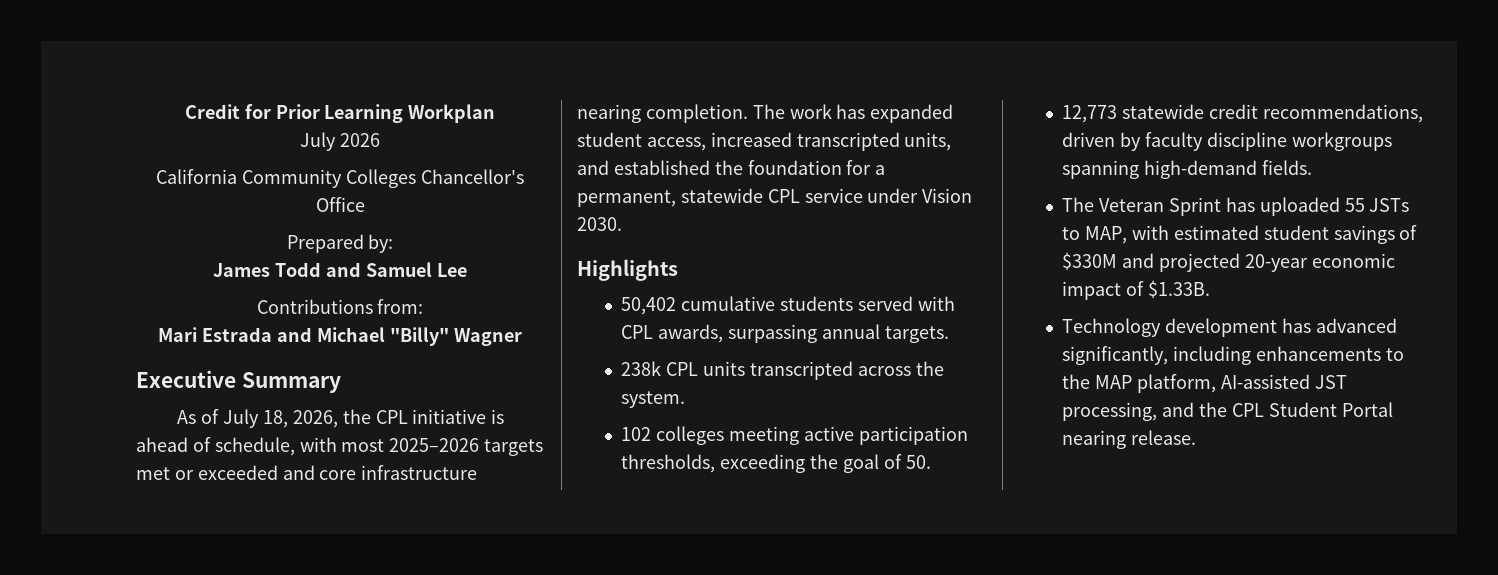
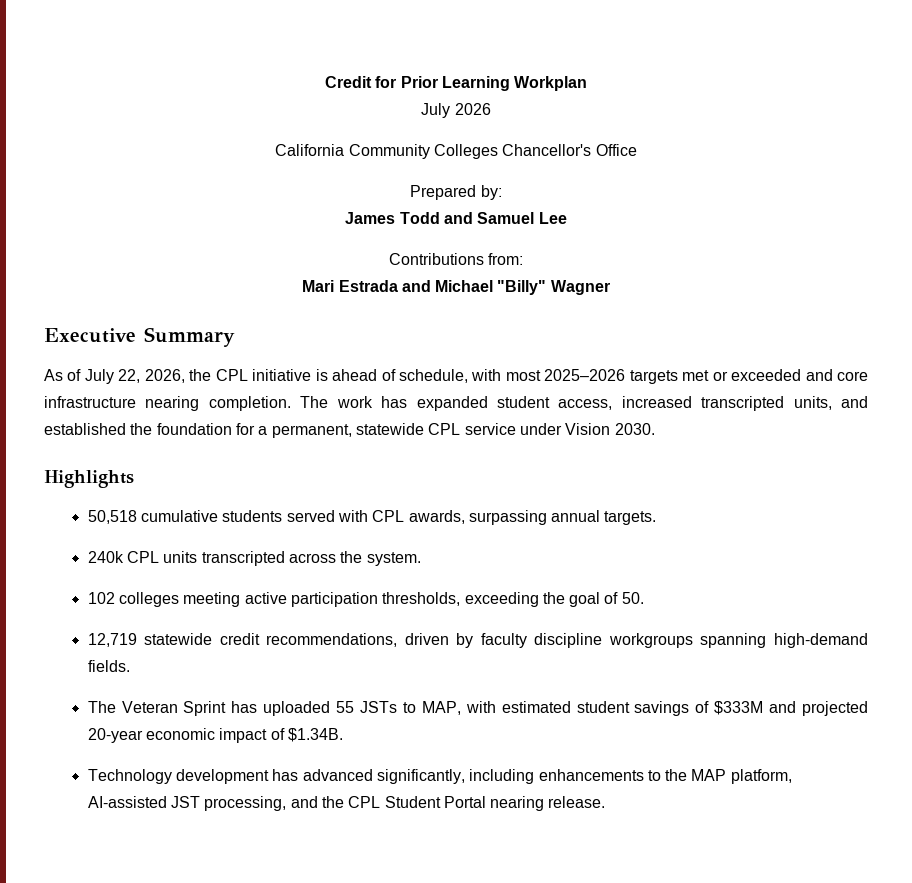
- As of July 18, 2026, the CPL initiative is ahead of schedule, with most 2025–2026 targets met or exceeded and core infrastructure nearing completion.
+ As of July 22, 2026, the CPL initiative is ahead of schedule, with most 2025–2026 targets met or exceeded and core infrastructure nearing completion.
- 50,402 cumulative students served with CPL awards, surpassing annual targets.
+ 50,518 cumulative students served with CPL awards, surpassing annual targets.
- 238k CPL units transcripted across the system.
+ 240k CPL units transcripted across the system.
- 12,773 statewide credit recommendations, driven by faculty discipline workgroups spanning high-demand fields.
+ 12,719 statewide credit recommendations, driven by faculty discipline workgroups spanning high-demand fields.
- The Veteran Sprint has uploaded 55 JSTs to MAP, with estimated student savings of $330M and projected 20-year economic impact of $1.33B.
+ The Veteran Sprint has uploaded 55 JSTs to MAP, with estimated student savings of $333M and projected 20-year economic impact of $1.34B.

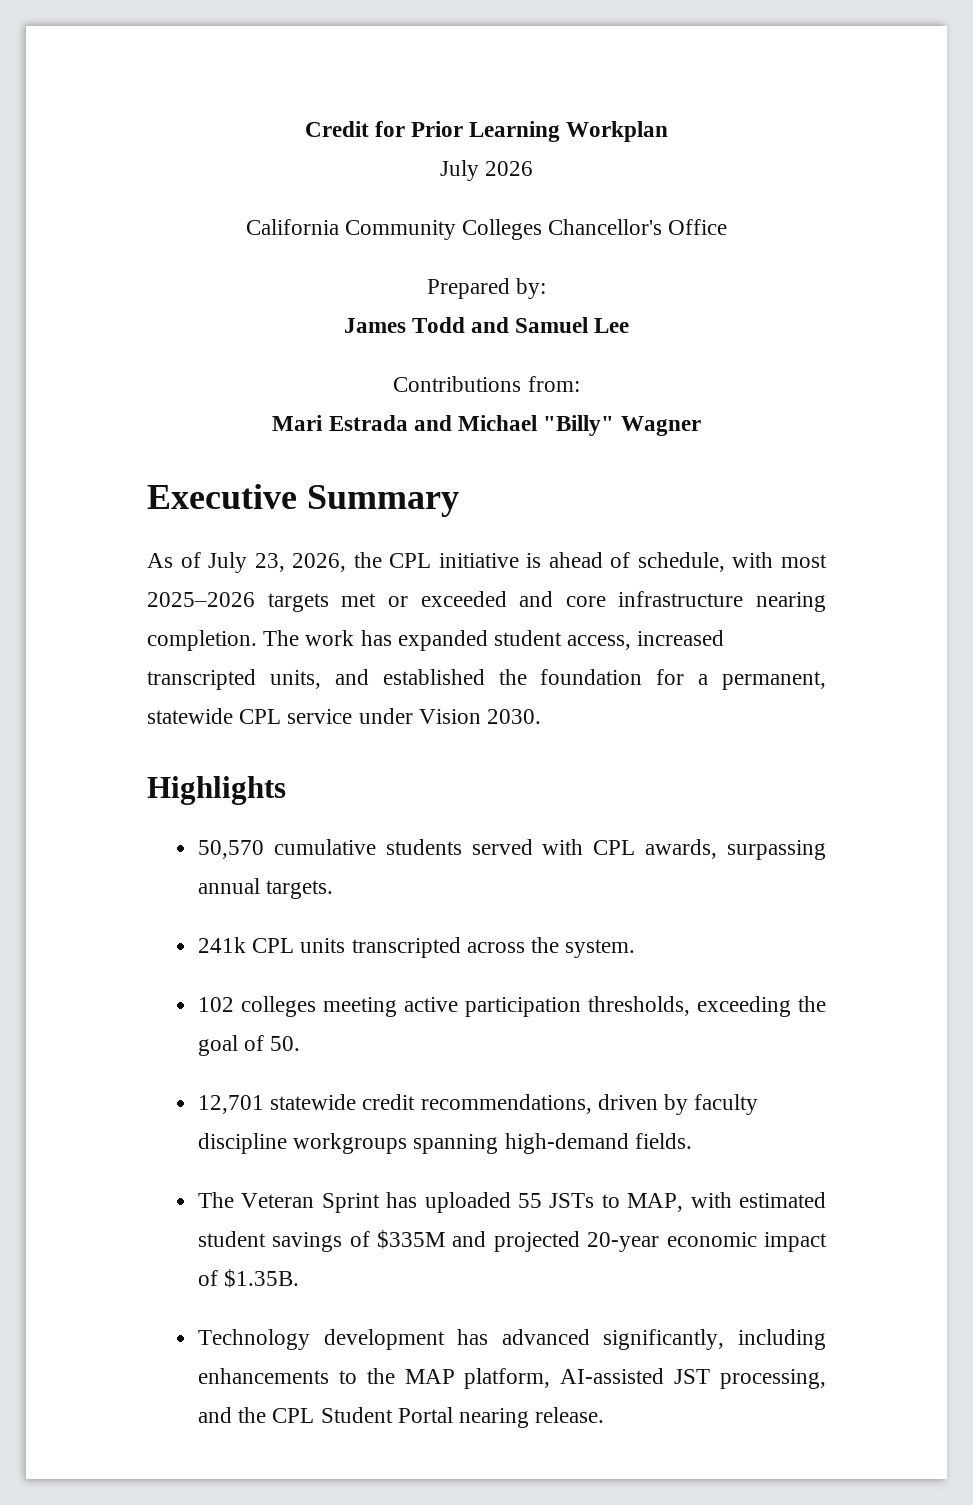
- As of July 22, 2026, the CPL initiative is ahead of schedule, with most 2025–2026 targets met or exceeded and core infrastructure nearing completion.
+ As of July 23, 2026, the CPL initiative is ahead of schedule, with most 2025–2026 targets met or exceeded and core infrastructure nearing completion.
- 50,518 cumulative students served with CPL awards, surpassing annual targets.
+ 50,570 cumulative students served with CPL awards, surpassing annual targets.
- 240k CPL units transcripted across the system.
+ 241k CPL units transcripted across the system.
- 12,719 statewide credit recommendations, driven by faculty discipline workgroups spanning high-demand fields.
+ 12,701 statewide credit recommendations, driven by faculty discipline workgroups spanning high-demand fields.
- The Veteran Sprint has uploaded 55 JSTs to MAP, with estimated student savings of $333M and projected 20-year economic impact of $1.34B.
+ The Veteran Sprint has uploaded 55 JSTs to MAP, with estimated student savings of $335M and projected 20-year economic impact of $1.35B.

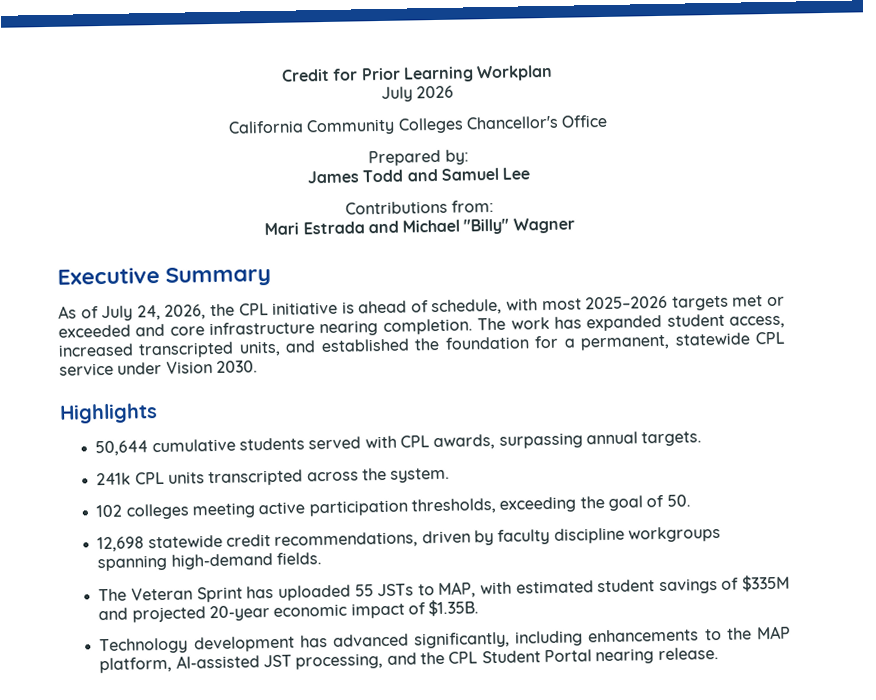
- As of July 23, 2026, the CPL initiative is ahead of schedule, with most 2025–2026 targets met or exceeded and core infrastructure nearing completion.
+ As of July 24, 2026, the CPL initiative is ahead of schedule, with most 2025–2026 targets met or exceeded and core infrastructure nearing completion.
- 50,570 cumulative students served with CPL awards, surpassing annual targets.
+ 50,644 cumulative students served with CPL awards, surpassing annual targets.
- 12,701 statewide credit recommendations, driven by faculty discipline workgroups spanning high-demand fields.
+ 12,698 statewide credit recommendations, driven by faculty discipline workgroups spanning high-demand fields.

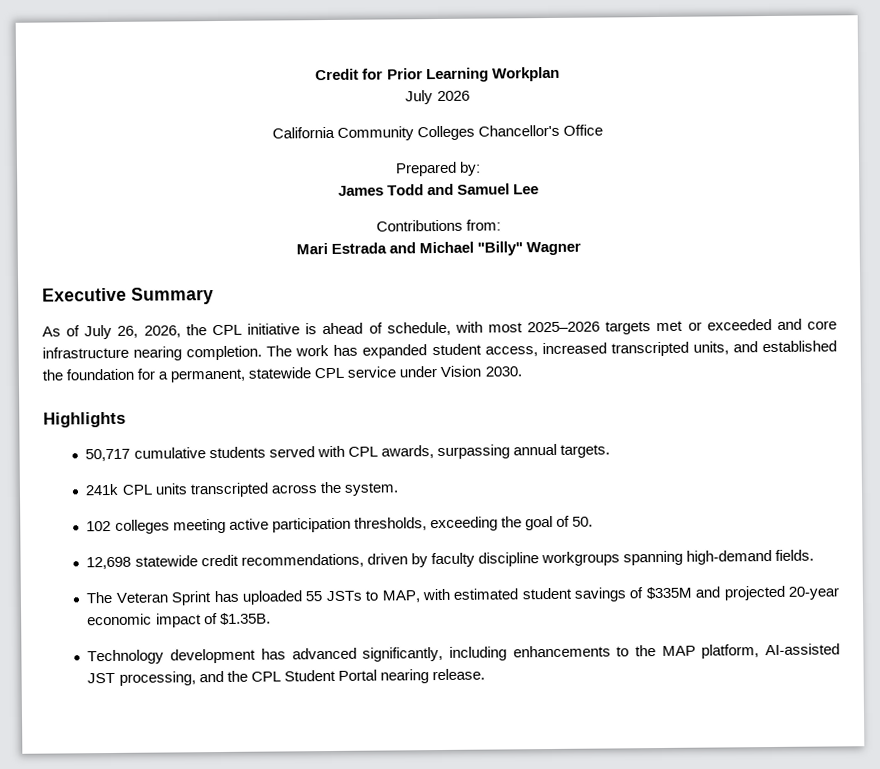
- As of July 24, 2026, the CPL initiative is ahead of schedule, with most 2025–2026 targets met or exceeded and core infrastructure nearing completion.
+ As of July 26, 2026, the CPL initiative is ahead of schedule, with most 2025–2026 targets met or exceeded and core infrastructure nearing completion.
- 50,644 cumulative students served with CPL awards, surpassing annual targets.
+ 50,717 cumulative students served with CPL awards, surpassing annual targets.

